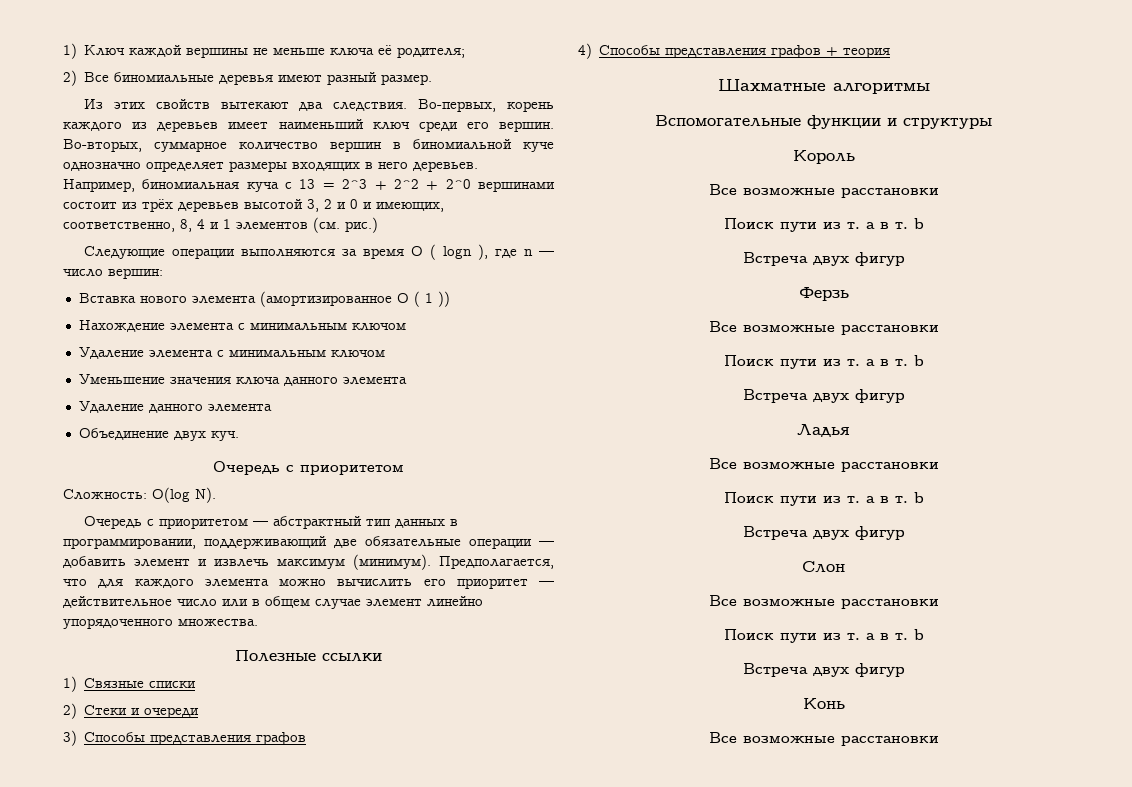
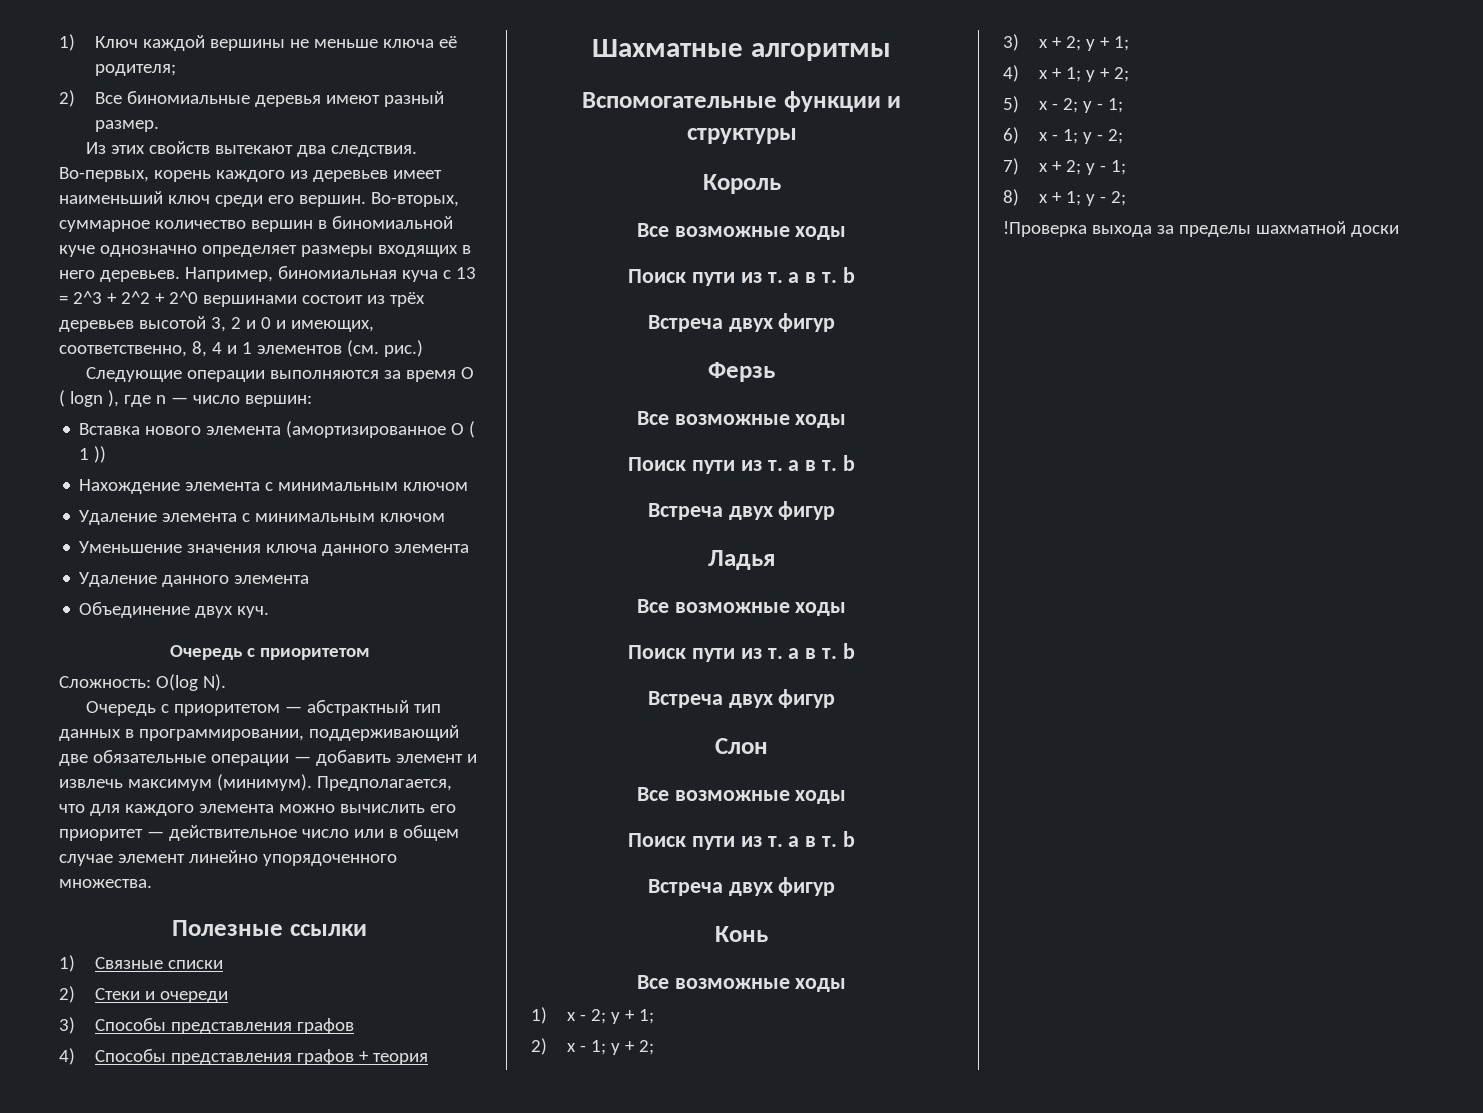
  Король
- Все возможные расстановки
+ Все возможные ходы
  Ферзь
- Все возможные расстановки
+ Все возможные ходы
  Ладья
- Все возможные расстановки
+ Все возможные ходы
  Слон
- Все возможные расстановки
+ Все возможные ходы
  Конь
- Все возможные расстановки
+ Все возможные ходы
+ 1) x - 2; y + 1;
+ 2) x - 1; y + 2;
+ 3) x + 2; y + 1;
+ 4) x + 1; y + 2;
+ 5) x - 2; y - 1;
+ 6) x - 1; y - 2;
+ 7) x + 2; y - 1;
+ 8) x + 1; y - 2;
+ !Проверка выхода за пределы шахматной доски

